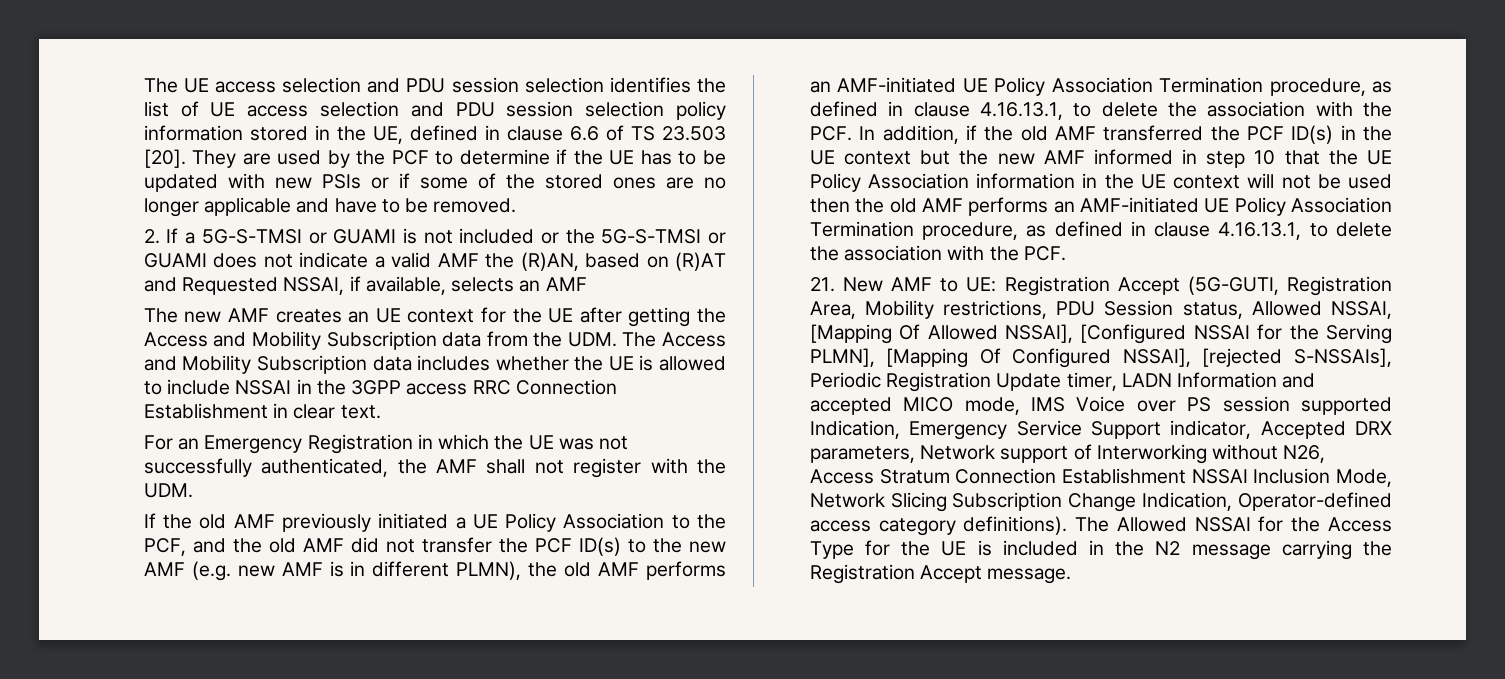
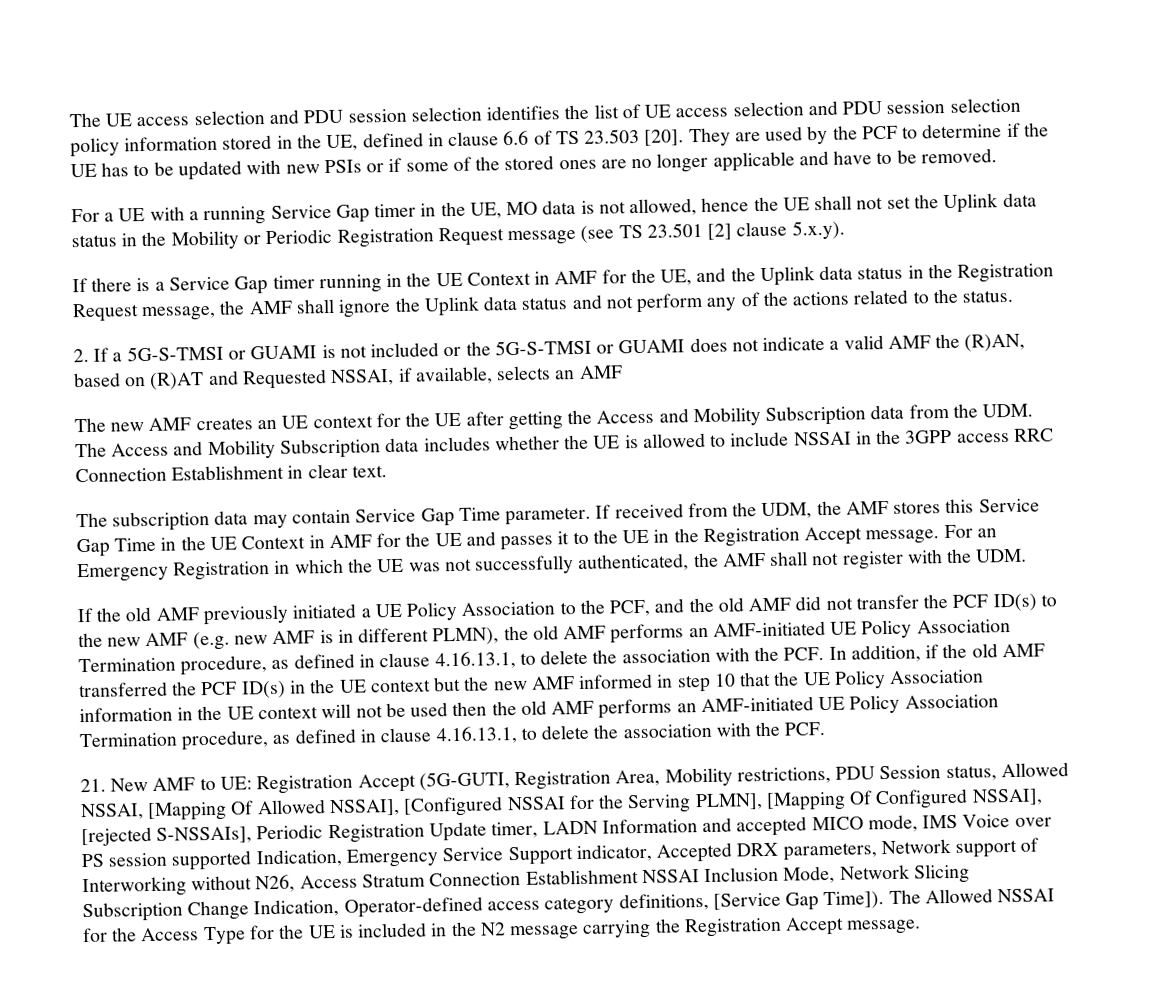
+ For a UE with a running Service Gap timer in the UE, MO data is not allowed, hence the UE shall not set the Uplink data status in the Mobility or Periodic Registration Request message (see TS 23.501 [2] clause 5.x.y).
+ If there is a Service Gap timer running in the UE Context in AMF for the UE, and the Uplink data status in the Registration Request message, the AMF shall ignore the Uplink data status and not perform any of the actions related to the status.
+ The subscription data may contain Service Gap Time parameter. If received from the UDM, the AMF stores this Service Gap Time in the UE Context in AMF for the UE and passes it to the UE in the Registration Accept message.
- Registration Accept (5G-GUTI, Registration Area, Mobility restrictions, PDU Session status, Allowed NSSAI, [Mapping Of Allowed NSSAI], [Configured NSSAI for the Serving PLMN], [Mapping Of Configured NSSAI], [rejected S-NSSAIs], Periodic Registration Update timer, LADN Information and accepted MICO mode, IMS Voice over PS session supported Indication, Emergency Service Support indicator, Accepted DRX parameters, Network support of Interworking without N26, Access Stratum Connection Establishment NSSAI Inclusion Mode, Network Slicing Subscription Change Indication, Operator-defined access category definitions).
+ Registration Accept (5G-GUTI, Registration Area, Mobility restrictions, PDU Session status, Allowed NSSAI, [Mapping Of Allowed NSSAI], [Configured NSSAI for the Serving PLMN], [Mapping Of Configured NSSAI], [rejected S-NSSAIs], Periodic Registration Update timer, LADN Information and accepted MICO mode, IMS Voice over PS session supported Indication, Emergency Service Support indicator, Accepted DRX parameters, Network support of Interworking without N26, Access Stratum Connection Establishment NSSAI Inclusion Mode, Network Slicing Subscription Change Indication, Operator-defined access category definitions, [Service Gap Time]).

